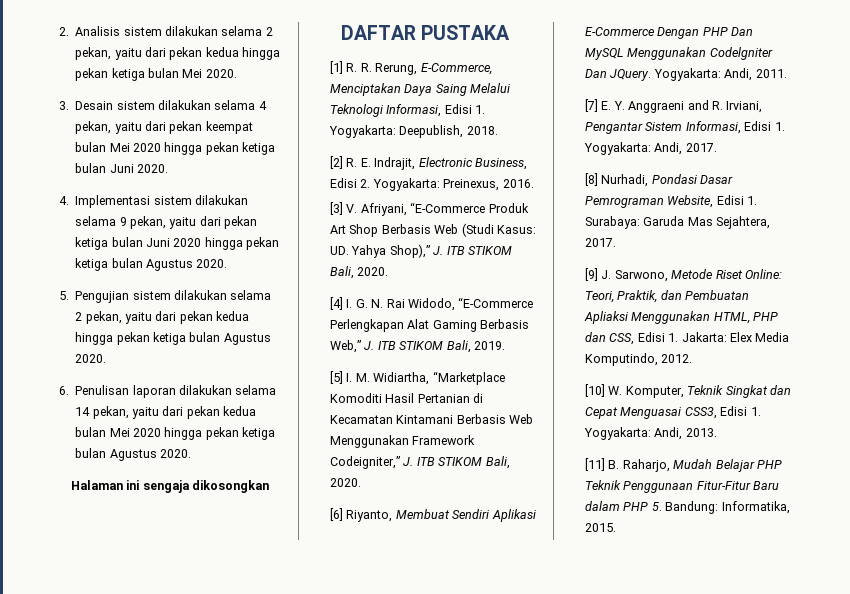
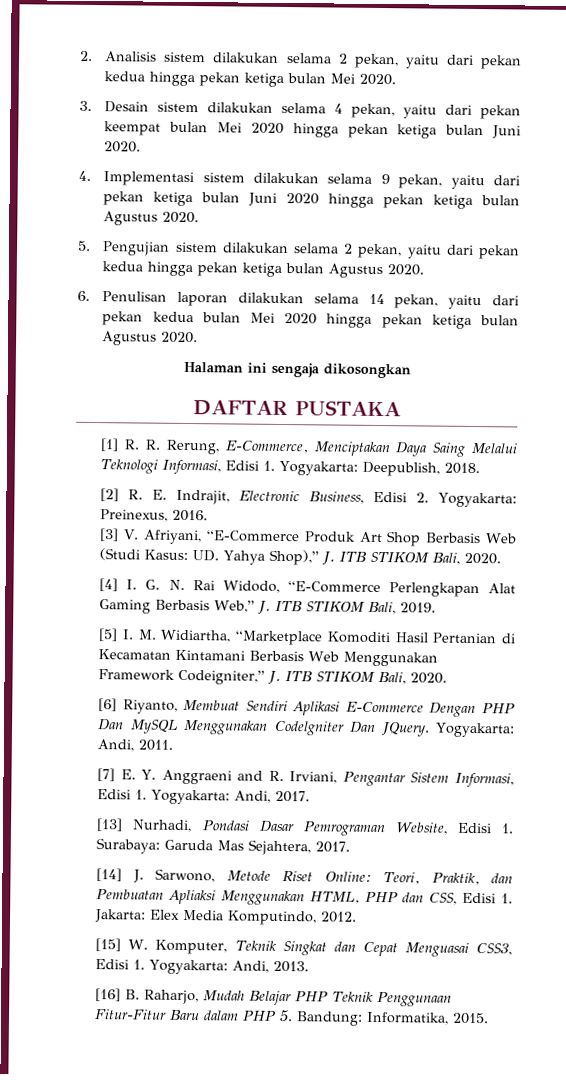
- [8] Nurhadi, Pondasi Dasar Pemrograman Website, Edisi 1. Surabaya: Garuda Mas Sejahtera, 2017.
+ [13] Nurhadi, Pondasi Dasar Pemrograman Website, Edisi 1. Surabaya: Garuda Mas Sejahtera, 2017.
- [9] J. Sarwono, Metode Riset Online: Teori, Praktik, dan Pembuatan Apliaksi Menggunakan HTML, PHP dan CSS, Edisi 1. Jakarta: Elex Media Komputindo, 2012.
+ [14] J. Sarwono, Metode Riset Online: Teori, Praktik, dan Pembuatan Apliaksi Menggunakan HTML, PHP dan CSS, Edisi 1. Jakarta: Elex Media Komputindo, 2012.
- [10] W. Komputer, Teknik Singkat dan Cepat Menguasai CSS3, Edisi 1. Yogyakarta: Andi, 2013.
+ [15] W. Komputer, Teknik Singkat dan Cepat Menguasai CSS3, Edisi 1. Yogyakarta: Andi, 2013.
- [11] B. Raharjo, Mudah Belajar PHP Teknik Penggunaan Fitur-Fitur Baru dalam PHP 5. Bandung: Informatika, 2015.
+ [16] B. Raharjo, Mudah Belajar PHP Teknik Penggunaan Fitur-Fitur Baru dalam PHP 5. Bandung: Informatika, 2015.

